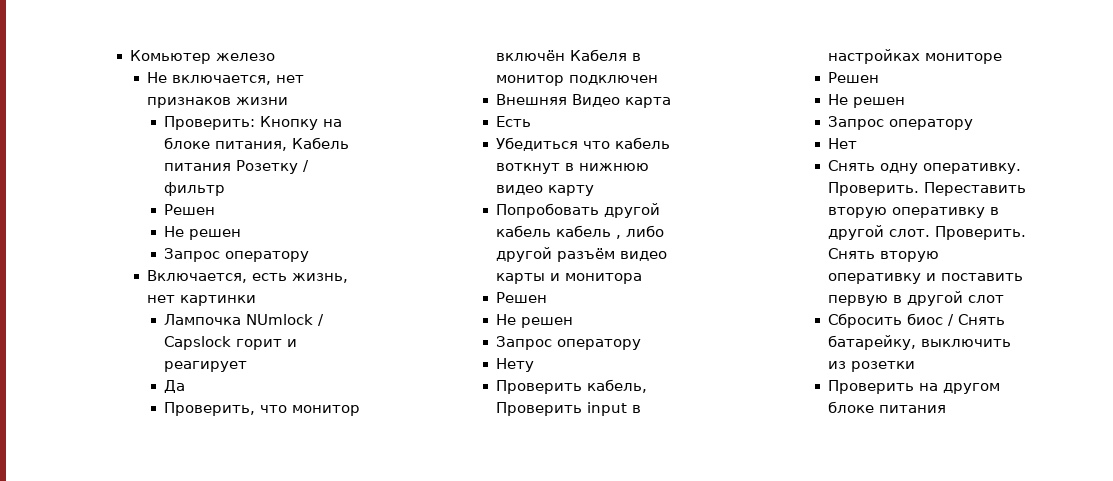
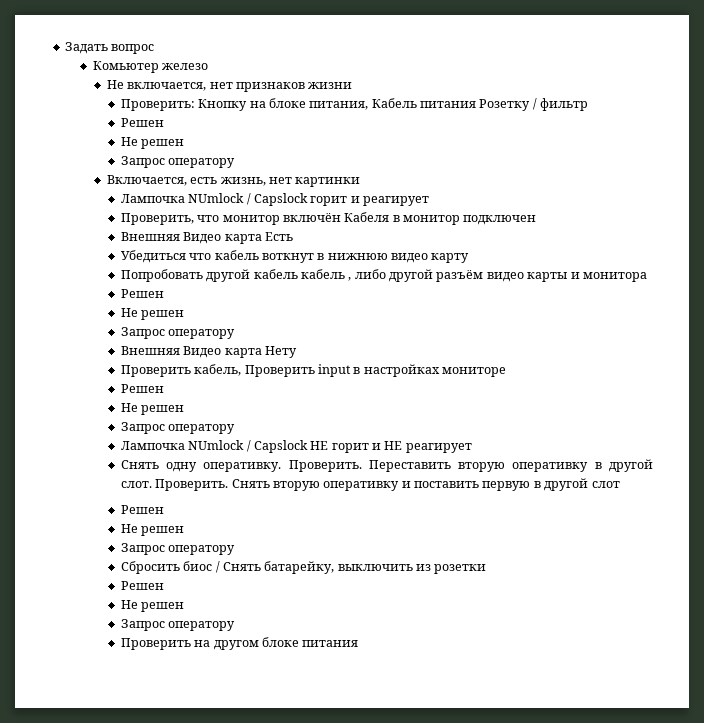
+ Задать вопрос
- Да
- Внешняя Видео карта
- Есть
+ Внешняя Видео карта Есть
- Нету
+ Внешняя Видео карта Нету
- Нет
+ Лампочка NUmlock / Capslock НЕ горит и НЕ реагирует
  Снять вторую оперативку и поставить первую в другой слот
+ Решен
+ Не решен
+ Запрос оператору
  Сбросить биос / Снять батарейку, выключить из розетки
+ Решен
+ Не решен
+ Запрос оператору

